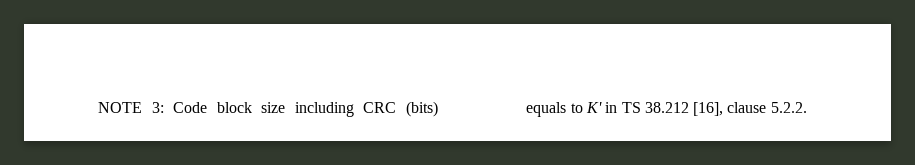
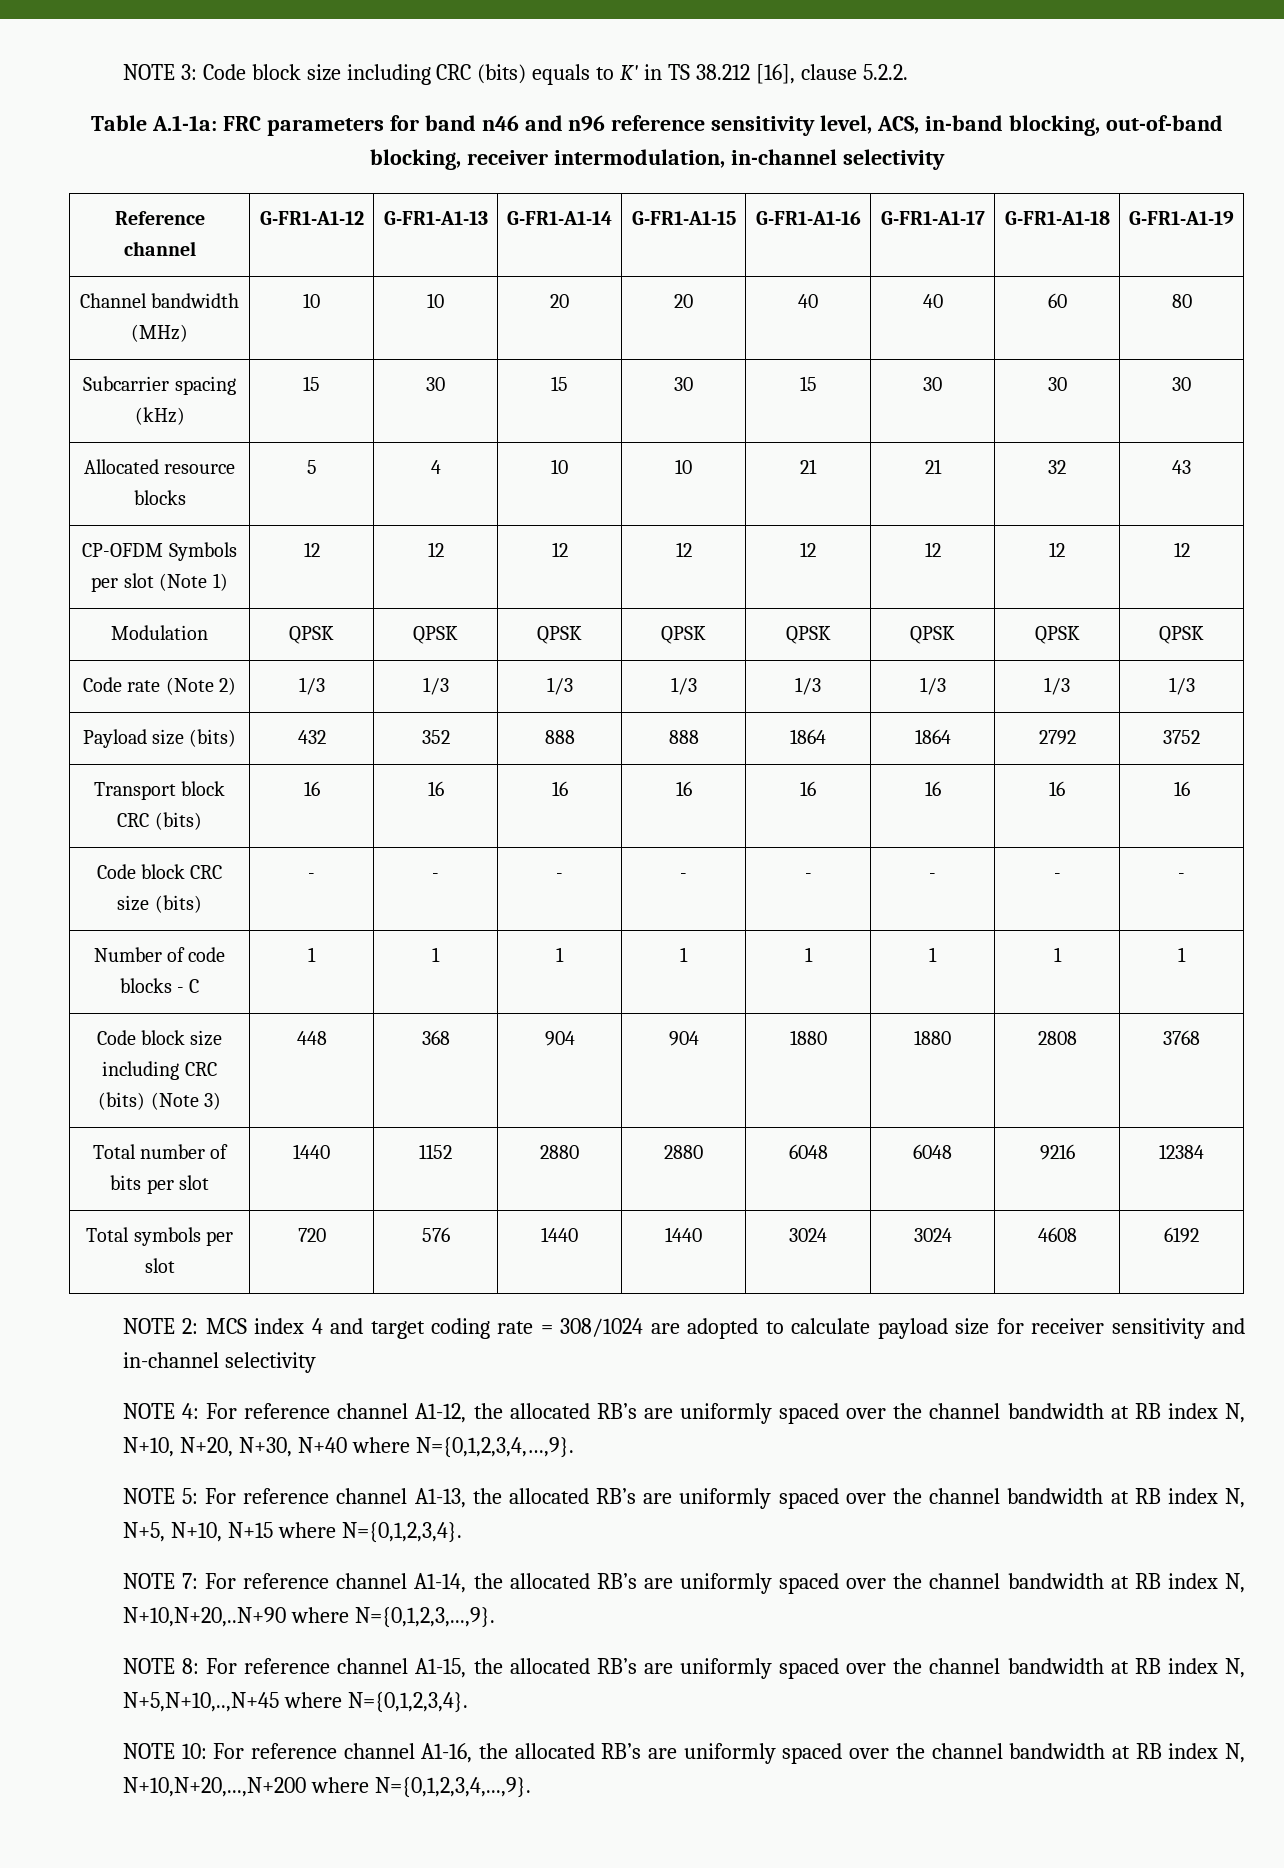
+ Table A.1-1a: FRC parameters for band n46 and n96 reference sensitivity level, ACS, in-band blocking, out-of-band blocking, receiver intermodulation, in-channel selectivity
+ Reference channel | G-FR1-A1-12 | G-FR1-A1-13 | G-FR1-A1-14 | G-FR1-A1-15 | G-FR1-A1-16 | G-FR1-A1-17 | G-FR1-A1-18 | G-FR1-A1-19
+ Channel bandwidth (MHz) | 10 | 10 | 20 | 20 | 40 | 40 | 60 | 80
+ Subcarrier spacing (kHz) | 15 | 30 | 15 | 30 | 15 | 30 | 30 | 30
+ Allocated resource blocks | 5 | 4 | 10 | 10 | 21 | 21 | 32 | 43
+ CP-OFDM Symbols per slot (Note 1) | 12 | 12 | 12 | 12 | 12 | 12 | 12 | 12
+ Modulation | QPSK | QPSK | QPSK | QPSK | QPSK | QPSK | QPSK | QPSK
+ Code rate (Note 2) | 1/3 | 1/3 | 1/3 | 1/3 | 1/3 | 1/3 | 1/3 | 1/3
+ Payload size (bits) | 432 | 352 | 888 | 888 | 1864 | 1864 | 2792 | 3752
+ Transport block CRC (bits) | 16 | 16 | 16 | 16 | 16 | 16 | 16 | 16
+ Code block CRC size (bits) | - | - | - | - | - | - | - | -
+ Number of code blocks - C | 1 | 1 | 1 | 1 | 1 | 1 | 1 | 1
+ Code block size including CRC (bits) (Note 3) | 448 | 368 | 904 | 904 | 1880 | 1880 | 2808 | 3768
+ Total number of bits per slot | 1440 | 1152 | 2880 | 2880 | 6048 | 6048 | 9216 | 12384
+ Total symbols per slot | 720 | 576 | 1440 | 1440 | 3024 | 3024 | 4608 | 6192
+ NOTE 2: MCS index 4 and target coding rate = 308/1024 are adopted to calculate payload size for receiver sensitivity and in-channel selectivity
+ NOTE 4: For reference channel A1-12, the allocated RB’s are uniformly spaced over the channel bandwidth at RB index N, N+10, N+20, N+30, N+40 where N={0,1,2,3,4,…,9}.
+ NOTE 5: For reference channel A1-13, the allocated RB’s are uniformly spaced over the channel bandwidth at RB index N, N+5, N+10, N+15 where N={0,1,2,3,4}.
+ NOTE 7: For reference channel A1-14, the allocated RB’s are uniformly spaced over the channel bandwidth at RB index N, N+10,N+20,..N+90 where N={0,1,2,3,...,9}.
+ NOTE 8: For reference channel A1-15, the allocated RB’s are uniformly spaced over the channel bandwidth at RB index N, N+5,N+10,..,N+45 where N={0,1,2,3,4}.
+ NOTE 10: For reference channel A1-16, the allocated RB’s are uniformly spaced over the channel bandwidth at RB index N, N+10,N+20,...,N+200 where N={0,1,2,3,4,...,9}.

